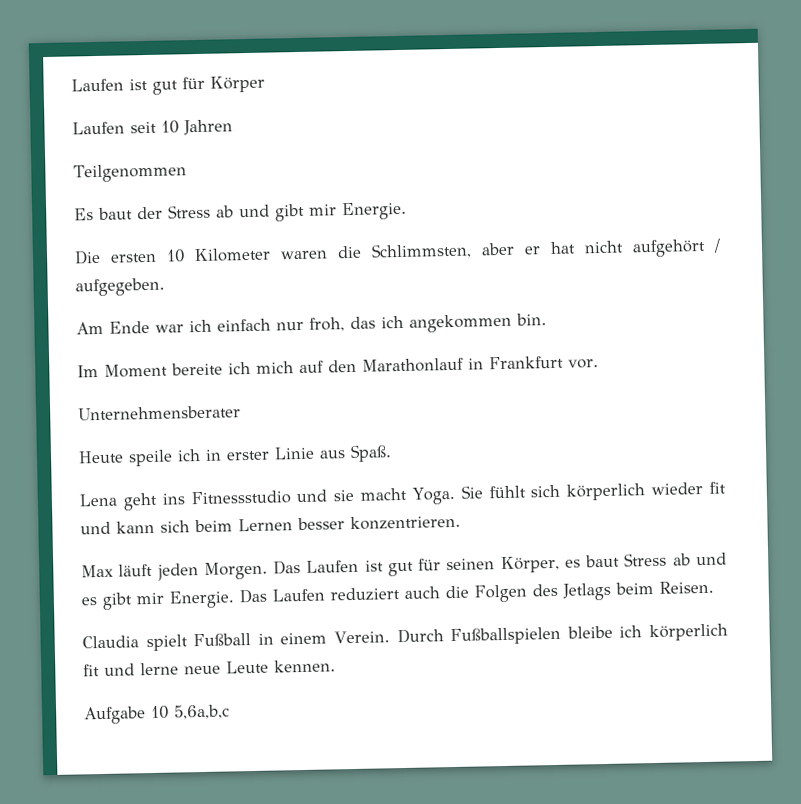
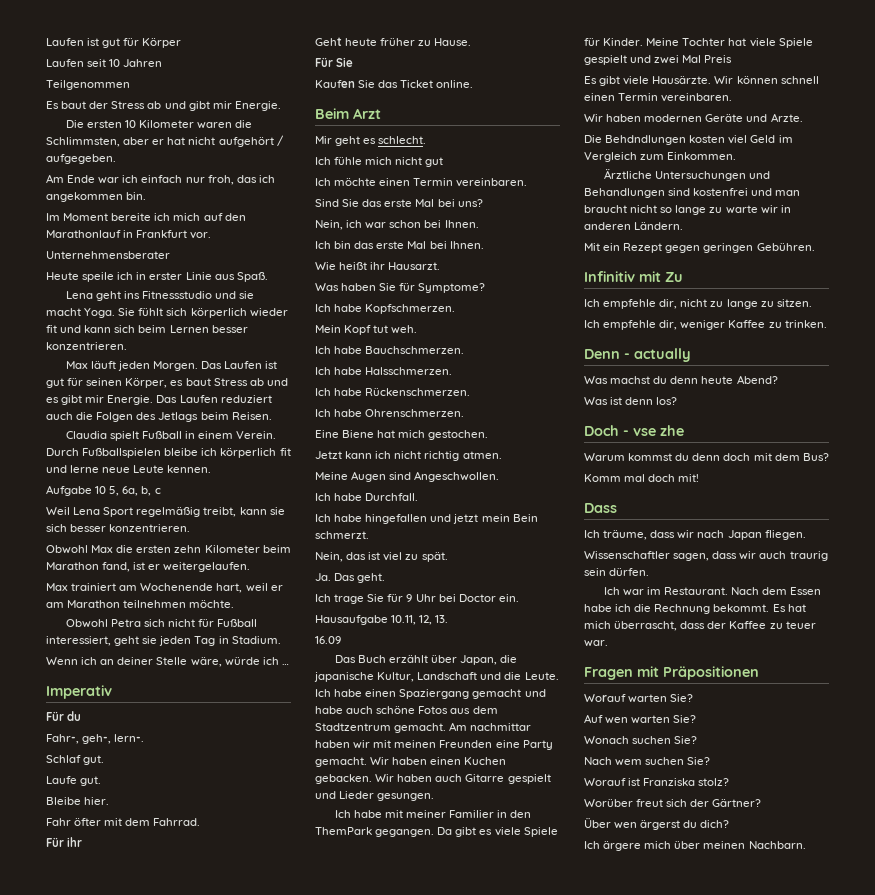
- Aufgabe 10 5,6a,b,c
+ Aufgabe 10 5, 6a, b, c
+ Weil Lena Sport regelmäßig treibt, kann sie sich besser konzentrieren.
+ Obwohl Max die ersten zehn Kilometer beim Marathon fand, ist er weitergelaufen.
+ Max trainiert am Wochenende hart, weil er am Marathon teilnehmen möchte.
+ Obwohl Petra sich nicht für Fußball interessiert, geht sie jeden Tag in Stadium.
+ Wenn ich an deiner Stelle wäre, würde ich …
+ Imperativ
+ Für du
+ Fahr-, geh-, lern-.
+ Schlaf gut.
+ Laufe gut.
+ Bleibe hier.
+ Fahr öfter mit dem Fahrrad.
+ Für ihr
+ Geht heute früher zu Hause.
+ Für Sie
+ Kaufen Sie das Ticket online.
+ Beim Arzt
+ Mir geht es schlecht.
+ Ich fühle mich nicht gut
+ Ich möchte einen Termin vereinbaren.
+ Sind Sie das erste Mal bei uns?
+ Nein, ich war schon bei Ihnen.
+ Ich bin das erste Mal bei Ihnen.
+ Wie heißt ihr Hausarzt.
+ Was haben Sie für Symptome?
+ Ich habe Kopfschmerzen.
+ Mein Kopf tut weh.
+ Ich habe Bauchschmerzen.
+ Ich habe Halsschmerzen.
+ Ich habe Rückenschmerzen.
+ Ich habe Ohrenschmerzen.
+ Eine Biene hat mich gestochen.
+ Jetzt kann ich nicht richtig atmen.
+ Meine Augen sind Angeschwollen.
+ Ich habe Durchfall.
+ Ich habe hingefallen und jetzt mein Bein schmerzt.
+ Nein, das ist viel zu spät.
+ Ja. Das geht.
+ Ich trage Sie für 9 Uhr bei Doctor ein.
+ Hausaufgabe 10.11, 12, 13.
+ 16.09
+ Das Buch erzählt über Japan, die japanische Kultur, Landschaft und die Leute. Ich habe einen Spaziergang gemacht und habe auch schöne Fotos aus dem Stadtzentrum gemacht. Am nachmittar haben wir mit meinen Freunden eine Party gemacht. Wir haben einen Kuchen gebacken. Wir haben auch Gitarre gespielt und Lieder gesungen.
+ Ich habe mit meiner Familier in den ThemPark gegangen. Da gibt es viele Spiele für Kinder. Meine Tochter hat viele Spiele gespielt und zwei Mal Preis
+ Es gibt viele Hausärzte. Wir können schnell einen Termin vereinbaren.
+ Wir haben modernen Geräte und Arzte.
+ Die Behdndlungen kosten viel Geld im Vergleich zum Einkommen.
+ Ärztliche Untersuchungen und Behandlungen sind kostenfrei und man braucht nicht so lange zu warte wir in anderen Ländern.
+ Mit ein Rezept gegen geringen Gebühren.
+ Infinitiv mit Zu
+ Ich empfehle dir, nicht zu lange zu sitzen.
+ Ich empfehle dir, weniger Kaffee zu trinken.
+ Denn - actually
+ Was machst du denn heute Abend?
+ Was ist denn los?
+ Doch - vse zhe
+ Warum kommst du denn doch mit dem Bus?
+ Komm mal doch mit!
+ Dass
+ Ich träume, dass wir nach Japan fliegen.
+ Wissenschaftler sagen, dass wir auch traurig sein dürfen.
+ Ich war im Restaurant. Nach dem Essen habe ich die Rechnung bekommt. Es hat mich überrascht, dass der Kaffee zu teuer war.
+ Fragen mit Präpositionen
+ Worauf warten Sie?
+ Auf wen warten Sie?
+ Wonach suchen Sie?
+ Nach wem suchen Sie?
+ Worauf ist Franziska stolz?
+ Worüber freut sich der Gärtner?
+ Über wen ärgerst du dich?
+ Ich ärgere mich über meinen Nachbarn.

